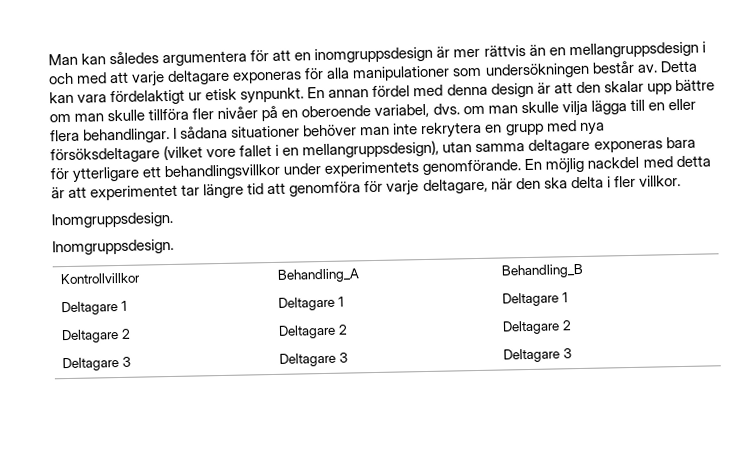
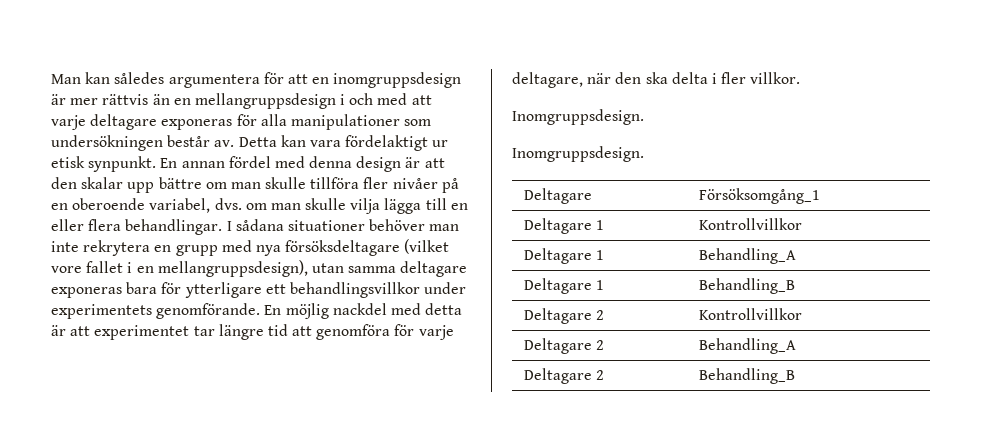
- Kontrollvillkor | Behandling_A | Behandling_B
+ Deltagare | Försöksomgång_1
+ Deltagare 1 | Kontrollvillkor
+ Deltagare 1 | Behandling_A
+ Deltagare 1 | Behandling_B
- Deltagare 1 | Deltagare 1 | Deltagare 1
- Deltagare 2 | Deltagare 2 | Deltagare 2
- Deltagare 3 | Deltagare 3 | Deltagare 3
+ Deltagare 2 | Kontrollvillkor
+ Deltagare 2 | Behandling_A
+ Deltagare 2 | Behandling_B

